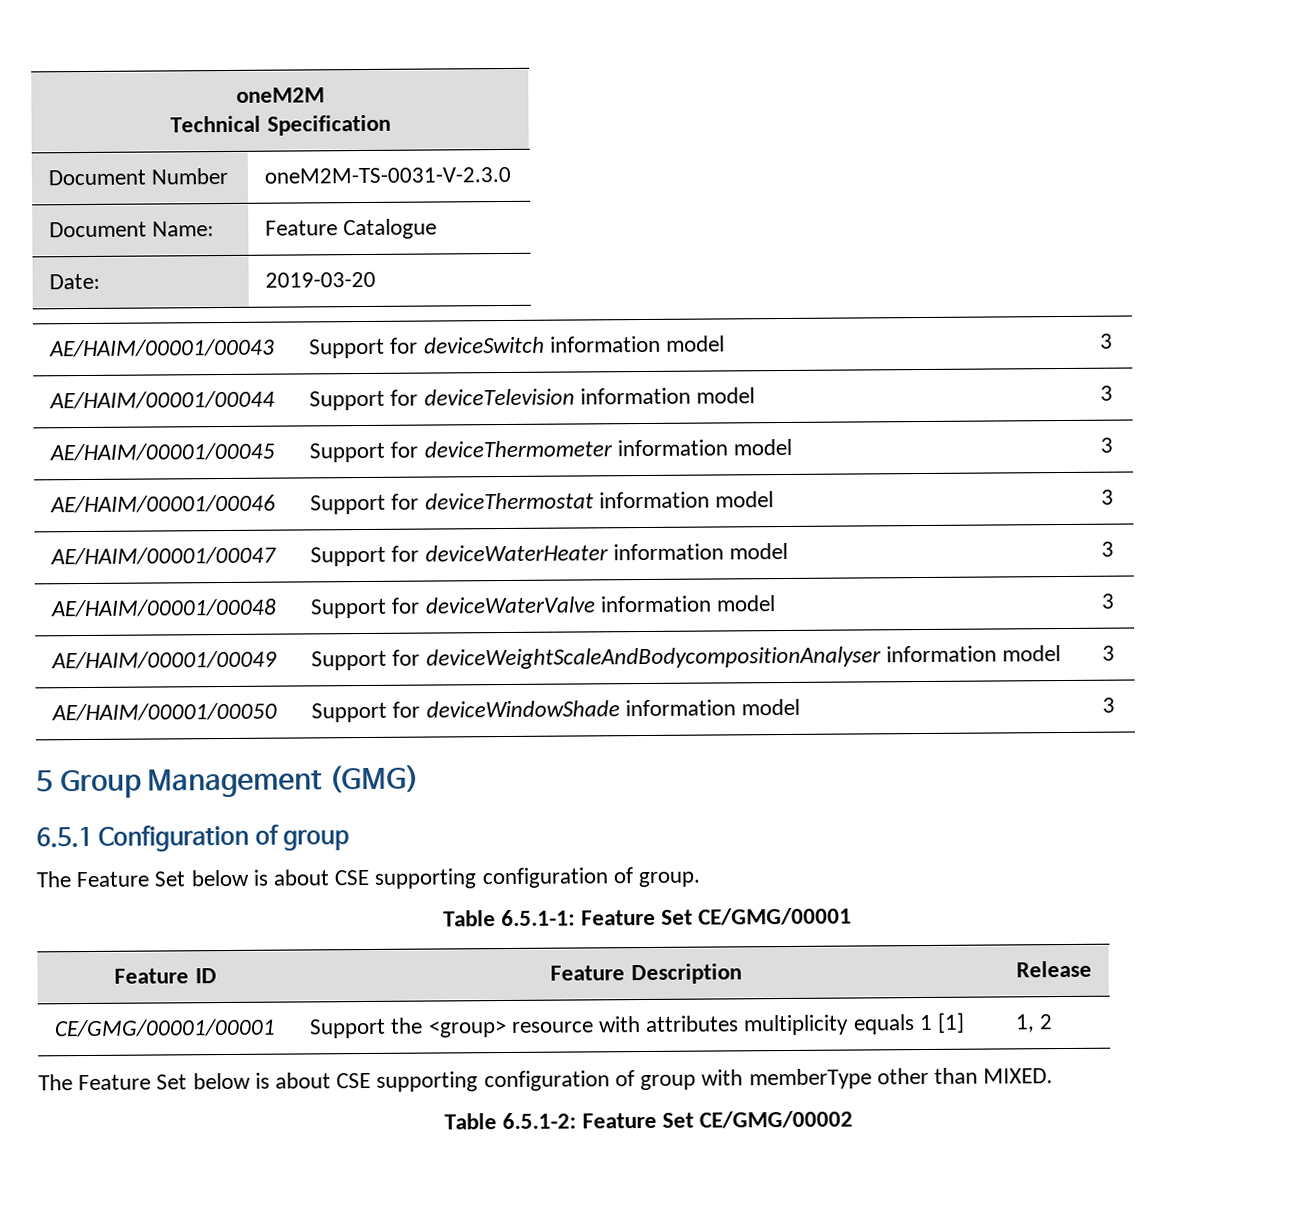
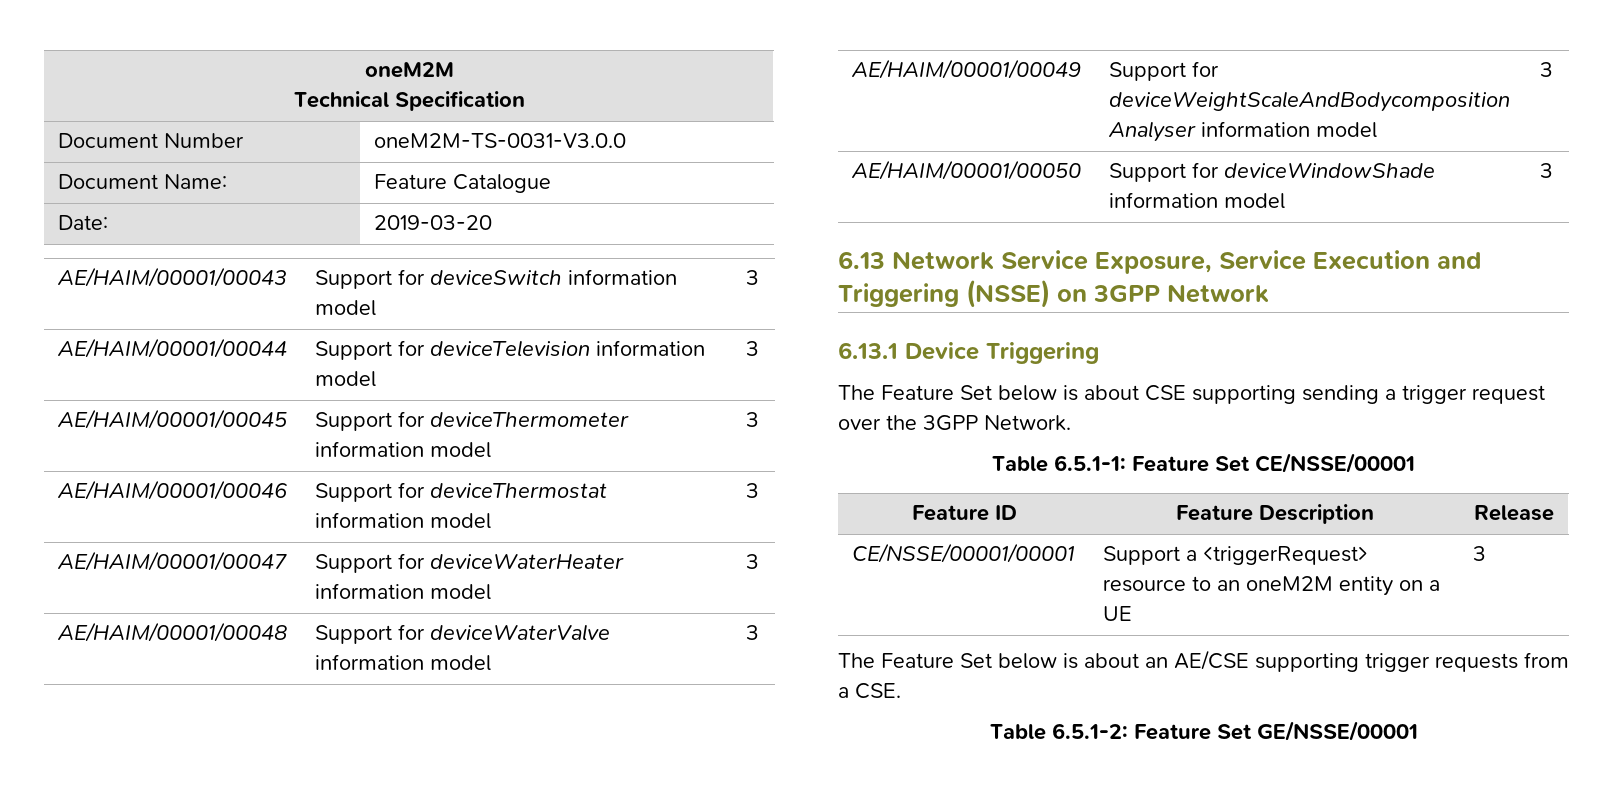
- Document Number | oneM2M-TS-0031-V-2.3.0
+ Document Number | oneM2M-TS-0031-V3.0.0
- 5 Group Management (GMG)
- 6.5.1 Configuration of group
- The Feature Set below is about CSE supporting configuration of group.
+ 6.13 Network Service Exposure, Service Execution and Triggering (NSSE) on 3GPP Network
+ 6.13.1 Device Triggering
+ The Feature Set below is about CSE supporting sending a trigger request over the 3GPP Network.
- Table 6.5.1-1: Feature Set CE/GMG/00001
+ Table 6.5.1-1: Feature Set CE/NSSE/00001
- CE/GMG/00001/00001 | Support the <group> resource with attributes multiplicity equals 1 [1] | 1, 2
- The Feature Set below is about CSE supporting configuration of group with memberType other than MIXED.
+ CE/NSSE/00001/00001 | Support a <triggerRequest> resource to an oneM2M entity on a UE | 3
+ The Feature Set below is about an AE/CSE supporting trigger requests from a CSE.
- Table 6.5.1-2: Feature Set CE/GMG/00002
+ Table 6.5.1-2: Feature Set GE/NSSE/00001

